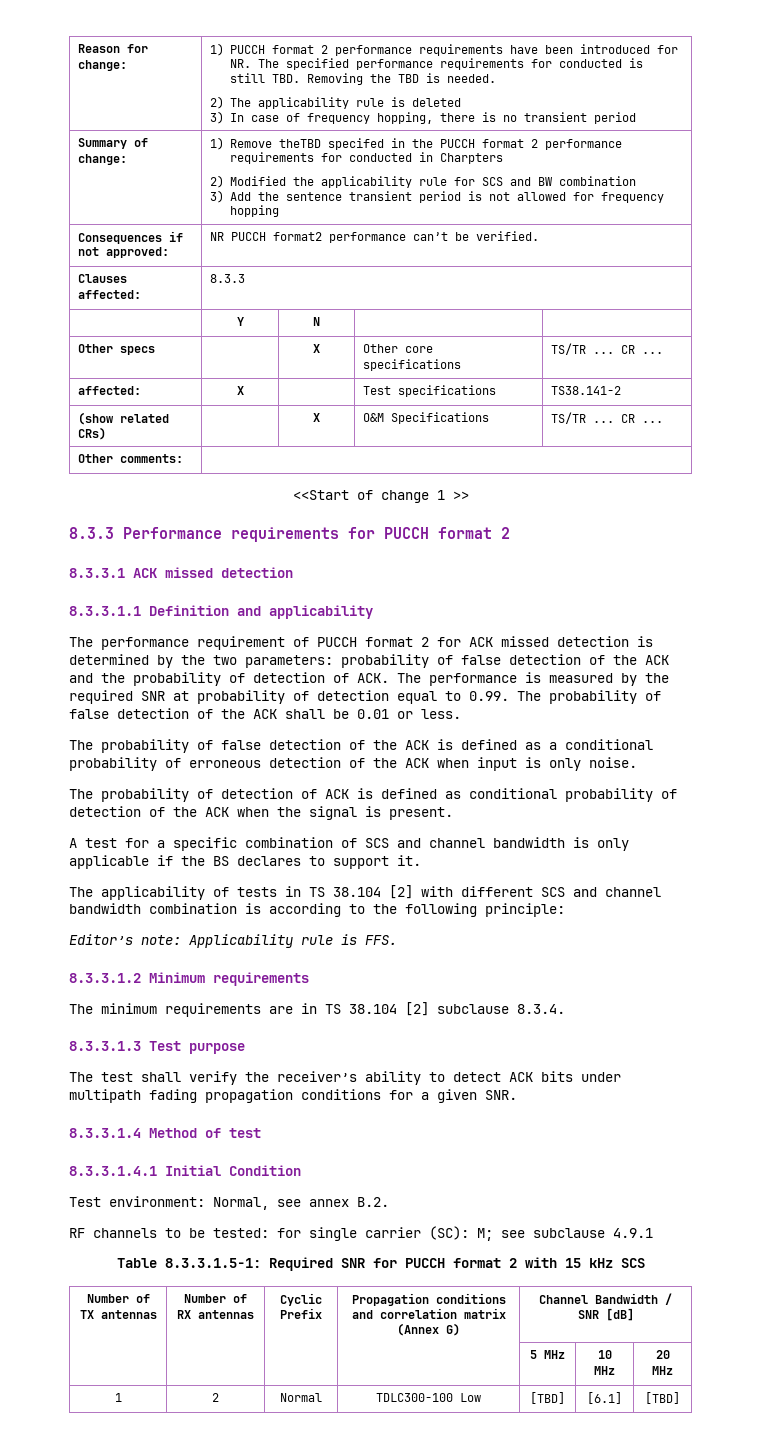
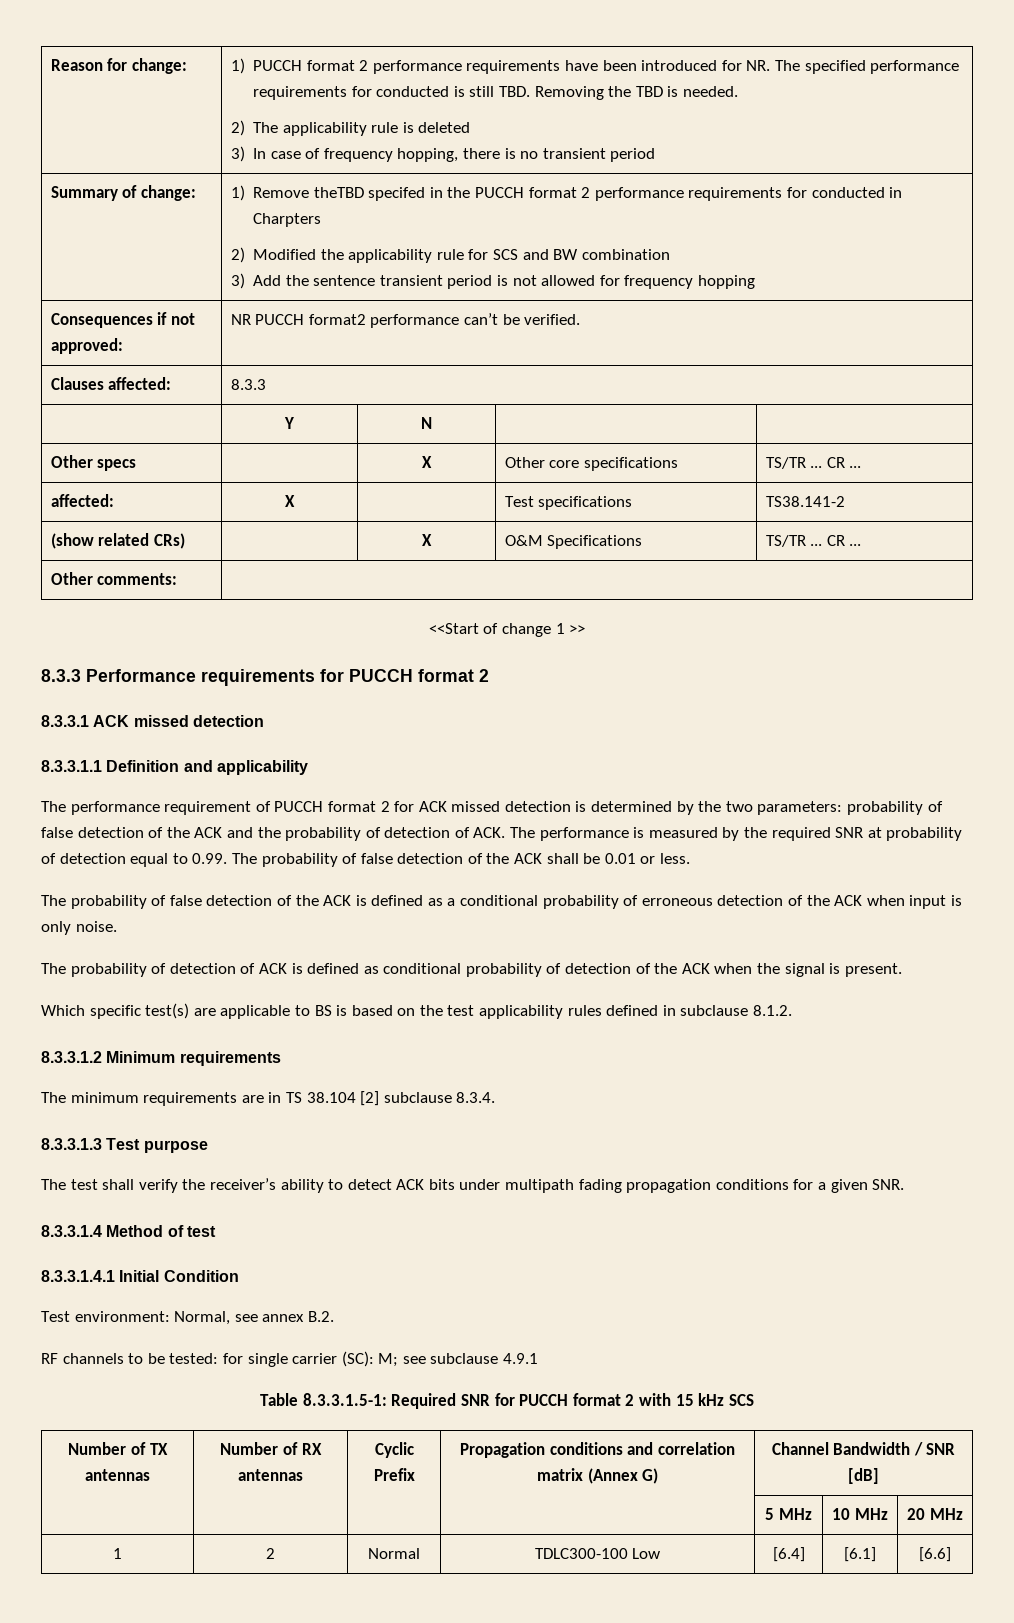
- A test for a specific combination of SCS and channel bandwidth is only applicable if the BS declares to support it.
- The applicability of tests in TS 38.104 [2] with different SCS and channel bandwidth combination is according to the following principle:
- Editor’s note: Applicability rule is FFS.
+ Which specific test(s) are applicable to BS is based on the test applicability rules defined in subclause 8.1.2.
- 1 | 2 | Normal | TDLC300-100 Low | [TBD] | [6.1] | [TBD]
+ 1 | 2 | Normal | TDLC300-100 Low | [6.4] | [6.1] | [6.6]

